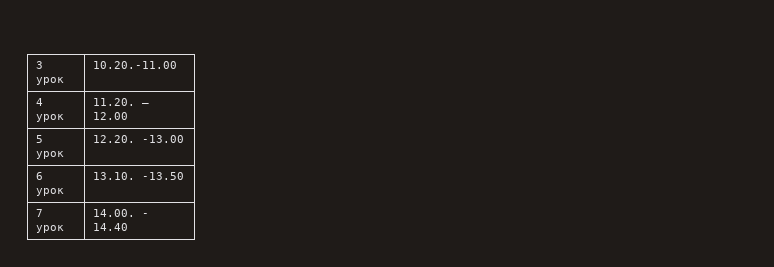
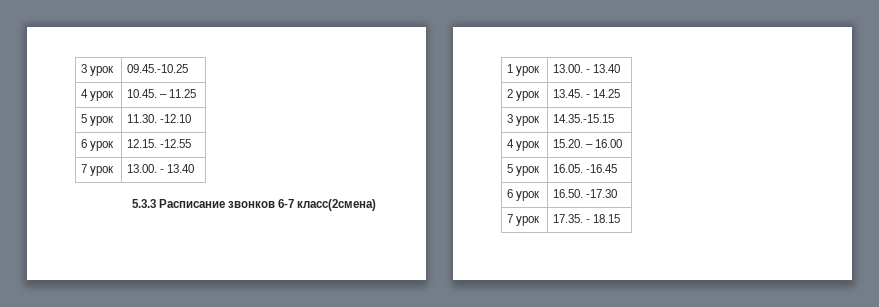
- 3 урок | 10.20.-11.00
- 4 урок | 11.20. – 12.00
- 5 урок | 12.20. -13.00
- 6 урок | 13.10. -13.50
- 7 урок | 14.00. - 14.40
+ 3 урок | 09.45.-10.25
+ 4 урок | 10.45. – 11.25
+ 5 урок | 11.30. -12.10
+ 6 урок | 12.15. -12.55
+ 7 урок | 13.00. - 13.40
+ 5.3.3 Расписание звонков 6-7 класс(2смена)
+ 1 урок | 13.00. - 13.40
+ 2 урок | 13.45. - 14.25
+ 3 урок | 14.35.-15.15
+ 4 урок | 15.20. – 16.00
+ 5 урок | 16.05. -16.45
+ 6 урок | 16.50. -17.30
+ 7 урок | 17.35. - 18.15

